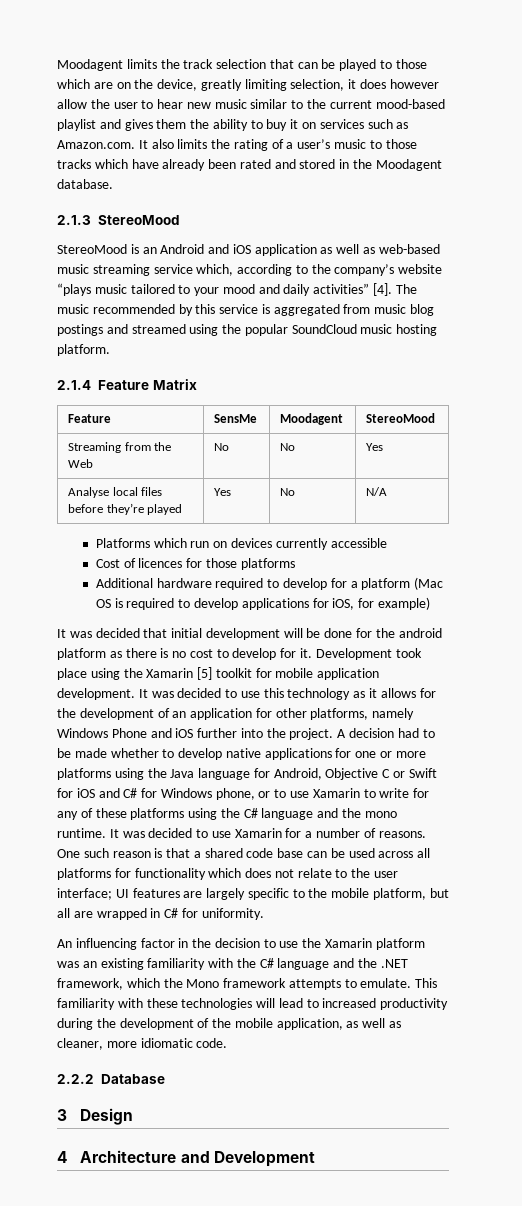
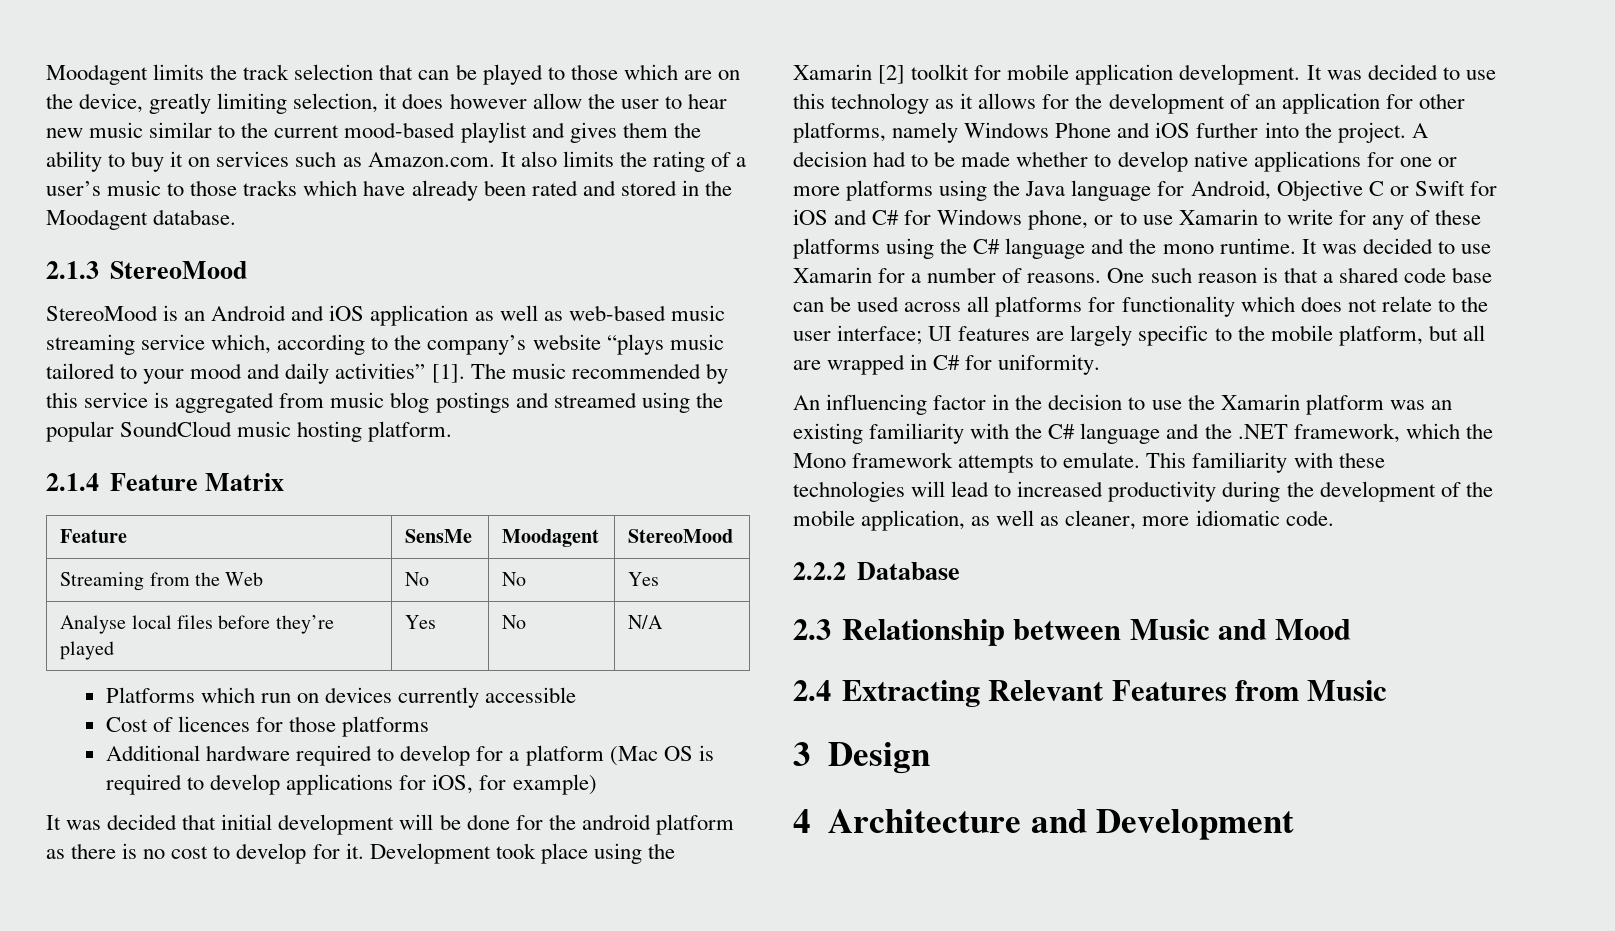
- StereoMood is an Android and iOS application as well as web-based music streaming service which, according to the company’s website “plays music tailored to your mood and daily activities” [4].
+ StereoMood is an Android and iOS application as well as web-based music streaming service which, according to the company’s website “plays music tailored to your mood and daily activities” [1].
- Development took place using the Xamarin [5] toolkit for mobile application development.
+ Development took place using the Xamarin [2] toolkit for mobile application development.
+ 2.3 Relationship between Music and Mood
+ 2.4 Extracting Relevant Features from Music

